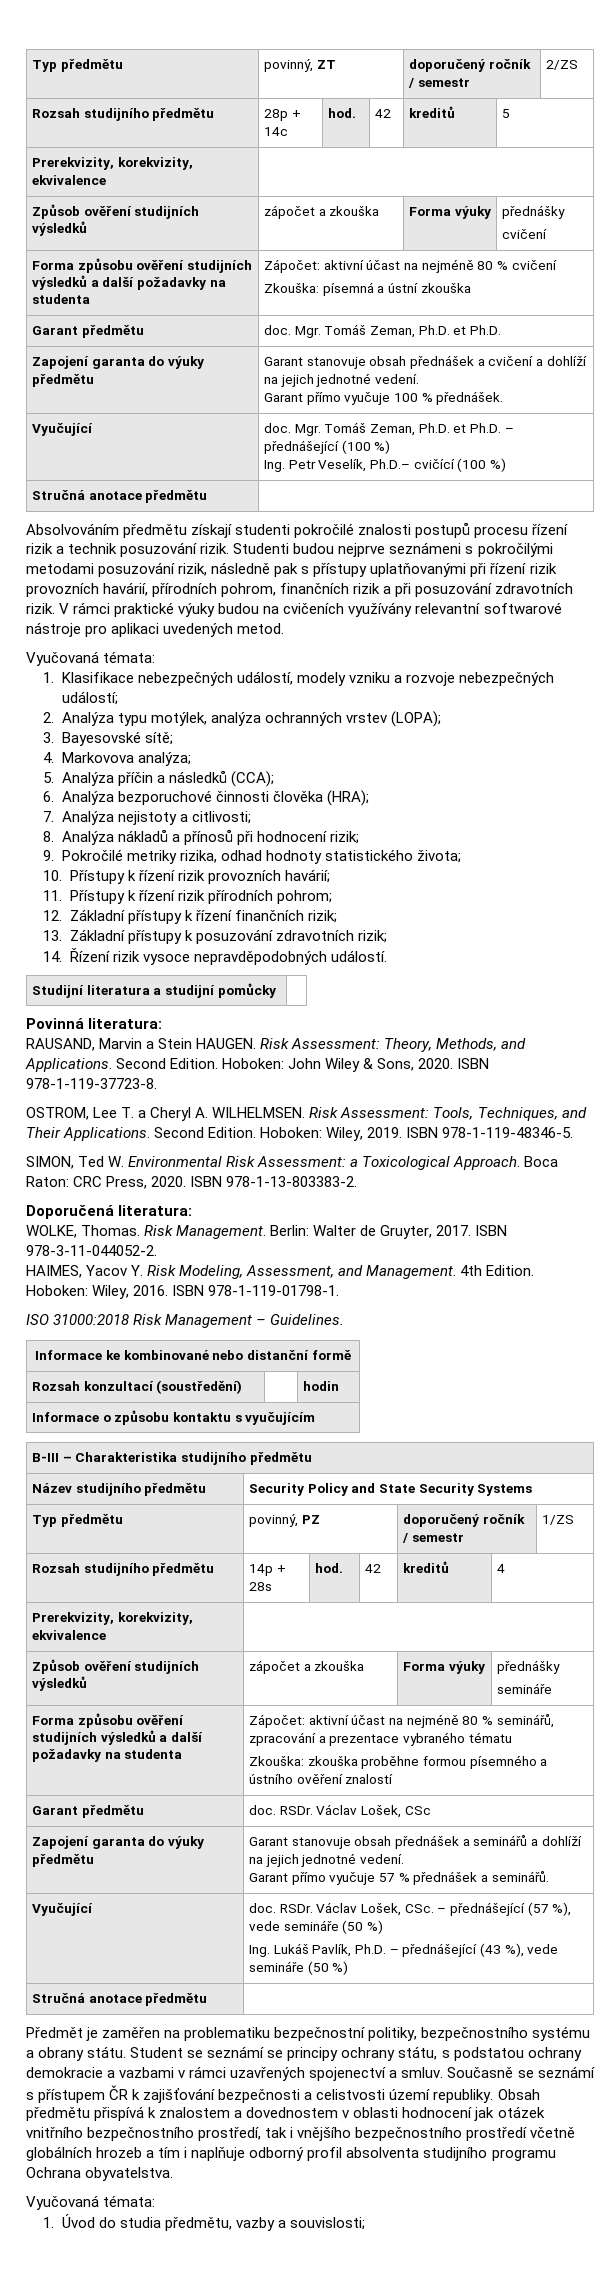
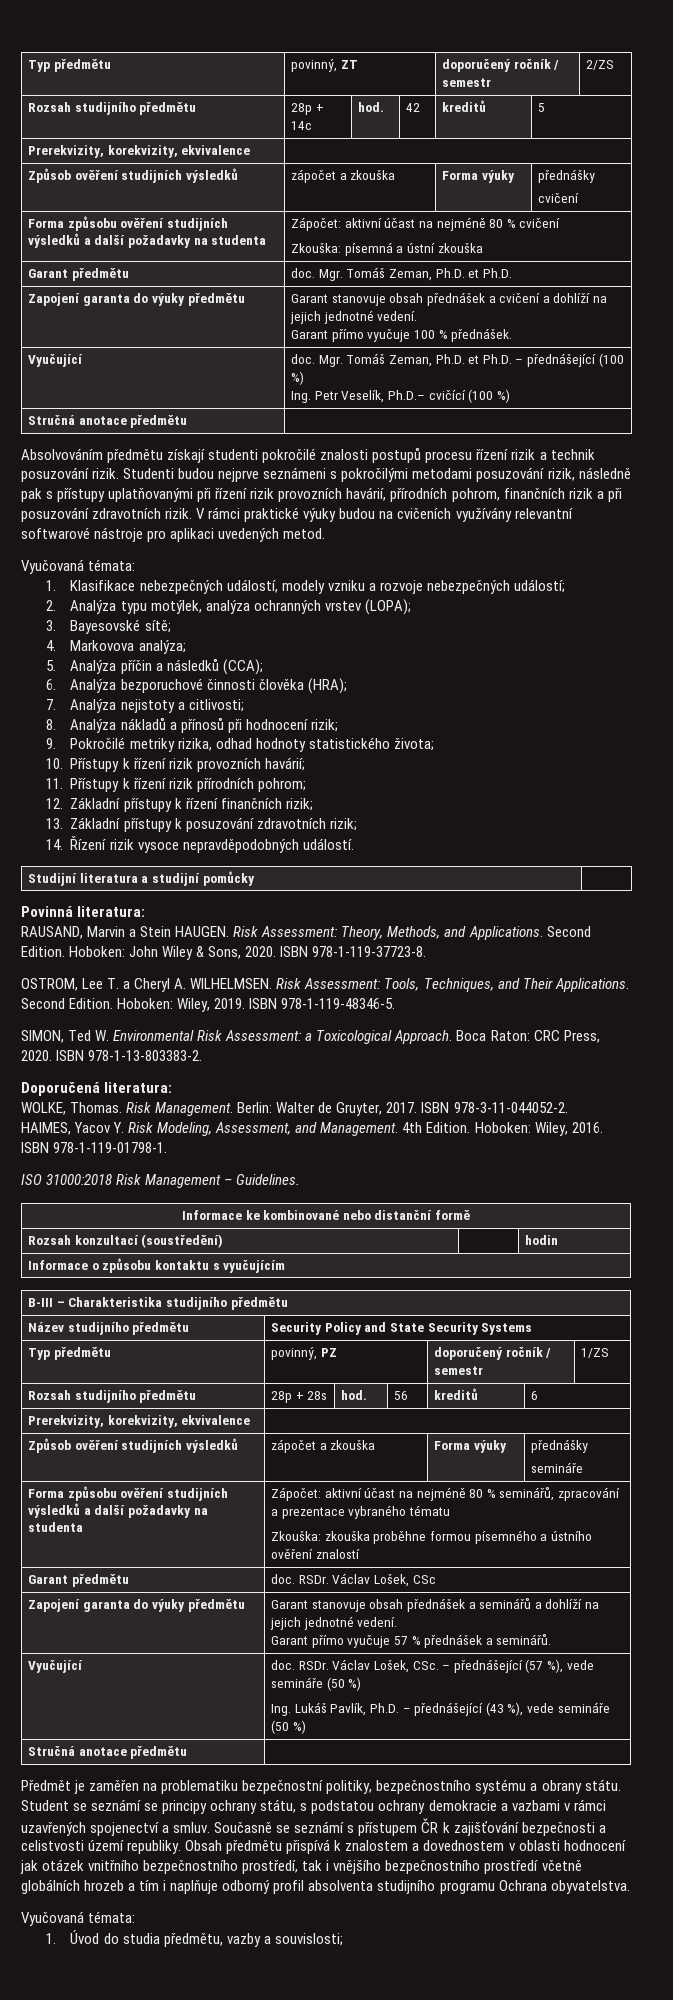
- Rozsah studijního předmětu | 14p + 28s | hod. | 42 | kreditů | 4
+ Rozsah studijního předmětu | 28p + 28s | hod. | 56 | kreditů | 6

